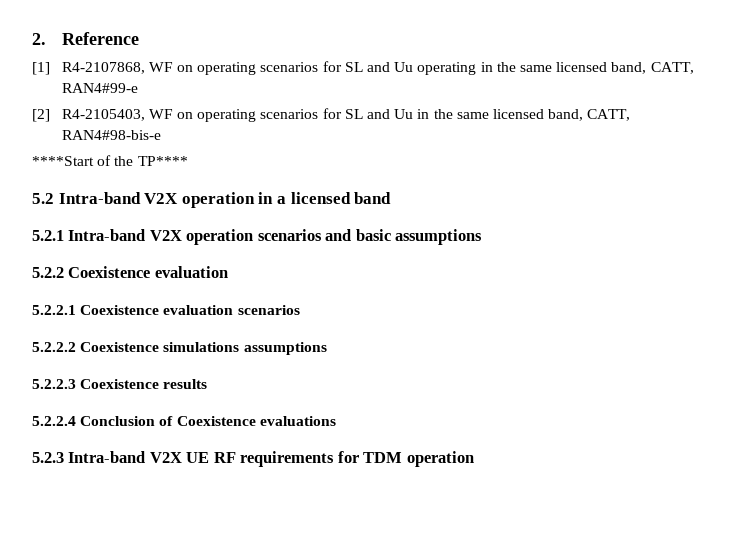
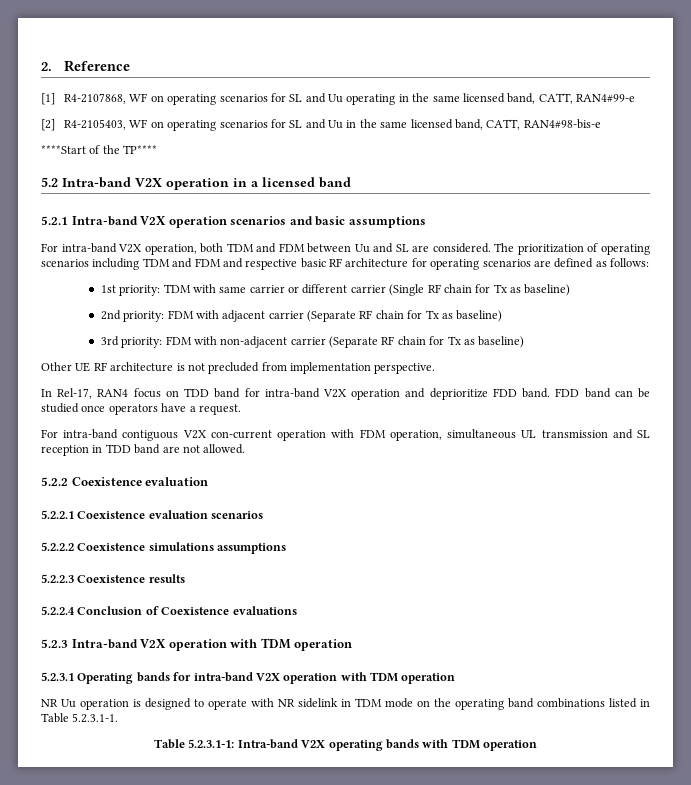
+ For intra-band V2X operation, both TDM and FDM between Uu and SL are considered. The prioritization of operating scenarios including TDM and FDM and respective basic RF architecture for operating scenarios are defined as follows:
+ 1st priority: TDM with same carrier or different carrier (Single RF chain for Tx as baseline)
+ 2nd priority: FDM with adjacent carrier (Separate RF chain for Tx as baseline)
+ 3rd priority: FDM with non-adjacent carrier (Separate RF chain for Tx as baseline)
+ Other UE RF architecture is not precluded from implementation perspective.
+ In Rel-17, RAN4 focus on TDD band for intra-band V2X operation and deprioritize FDD band. FDD band can be studied once operators have a request.
+ For intra-band contiguous V2X con-current operation with FDM operation, simultaneous UL transmission and SL reception in TDD band are not allowed.
- 5.2.3 Intra-band V2X UE RF requirements for TDM operation
+ 5.2.3 Intra-band V2X operation with TDM operation
+ 5.2.3.1 Operating bands for intra-band V2X operation with TDM operation
+ NR Uu operation is designed to operate with NR sidelink in TDM mode on the operating band combinations listed in Table 5.2.3.1-1.
+ Table 5.2.3.1-1: Intra-band V2X operating bands with TDM operation

